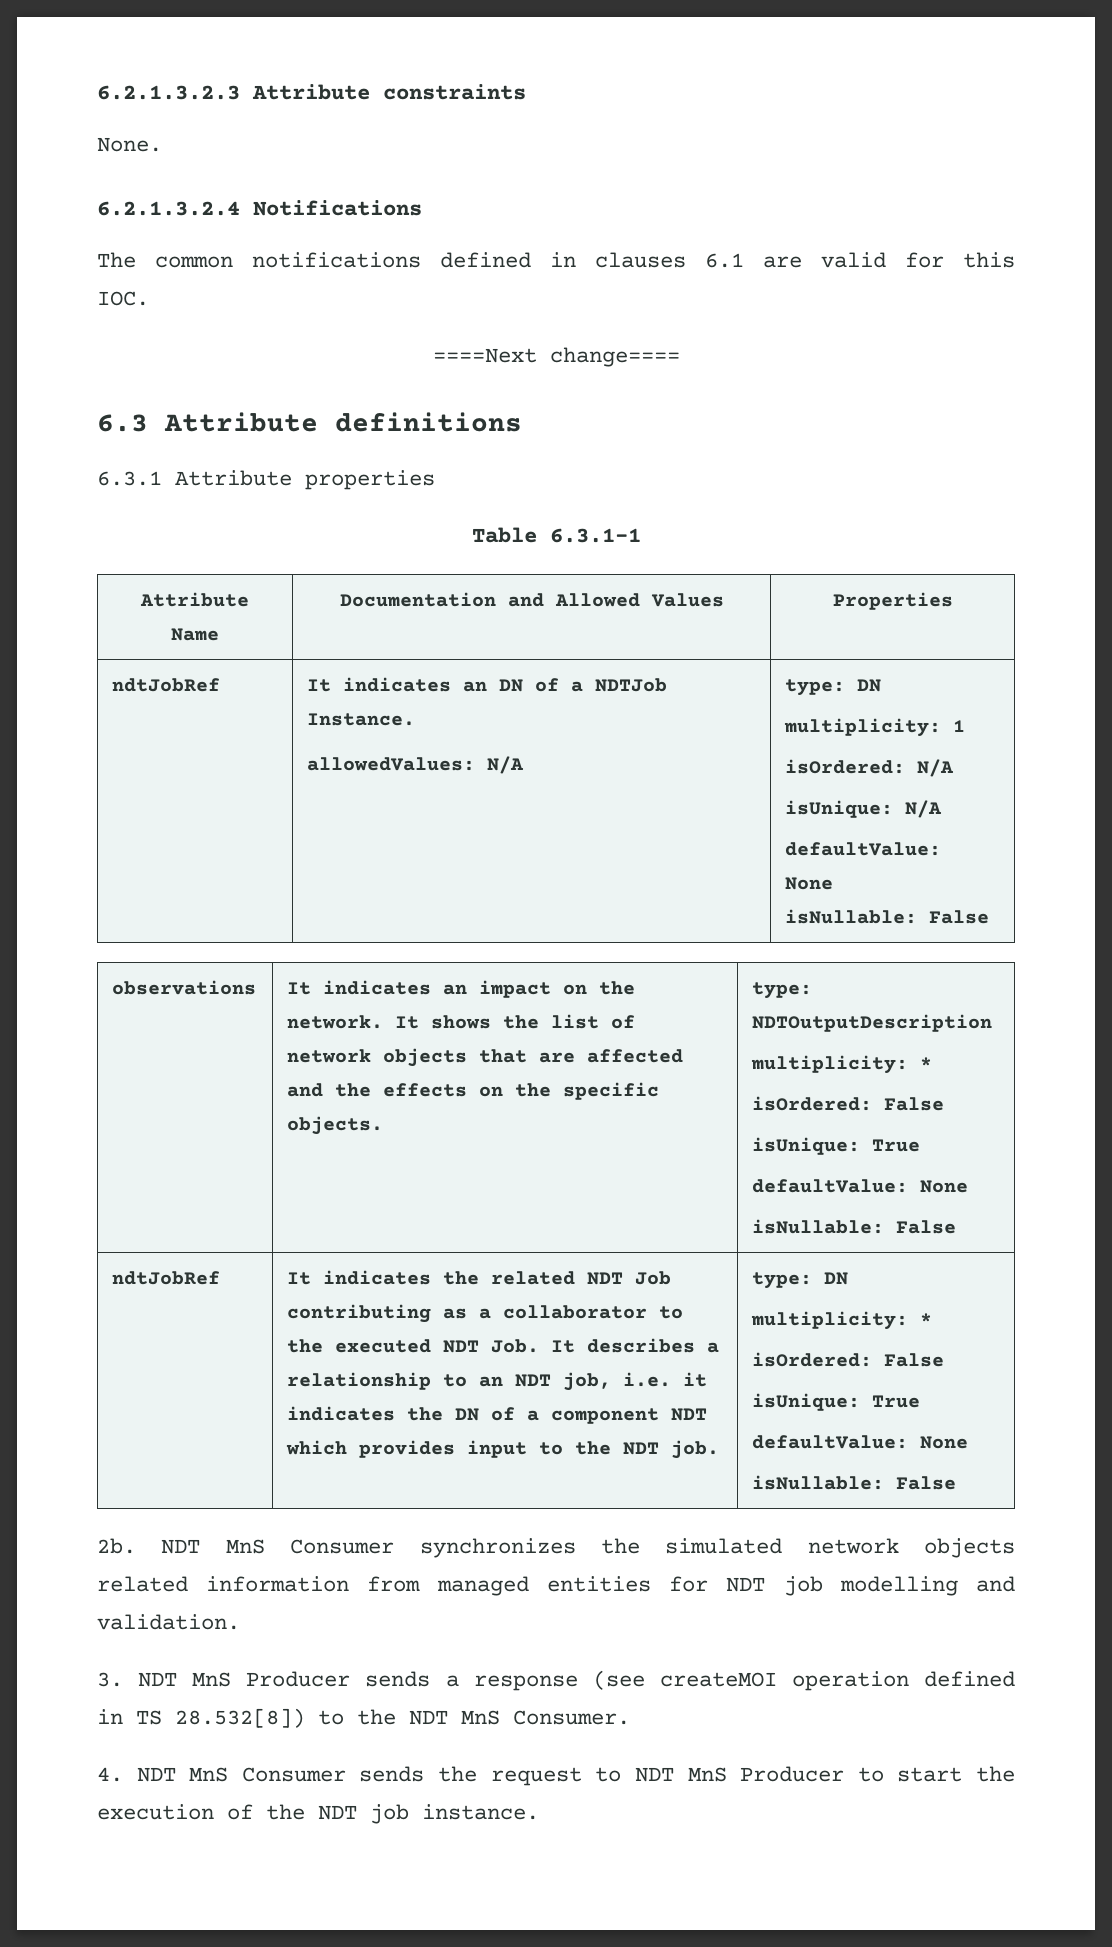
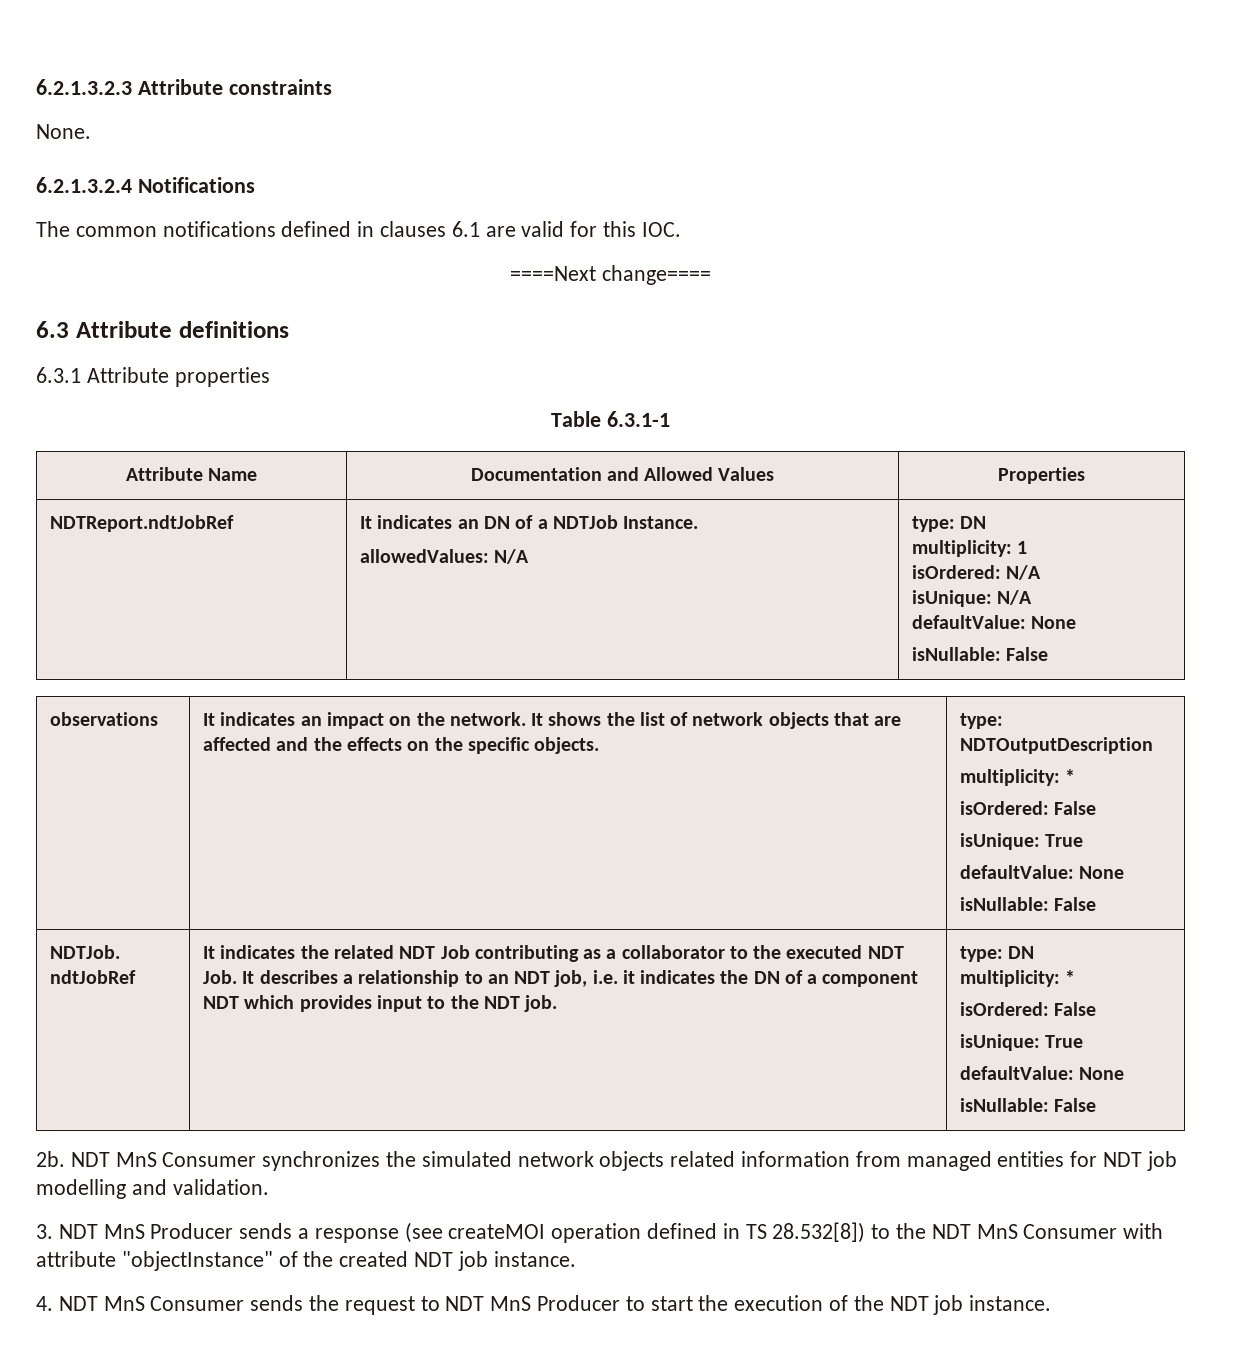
- ndtJobRef | It indicates an DN of a NDTJob Instance.
+ NDTReport.ndtJobRef | It indicates an DN of a NDTJob Instance.
  observations | It indicates an impact on the network. It shows the list of network objects that are affected and the effects on the specific objects. | type: NDTOutputDescription
  multiplicity: *
  isOrdered: False
  isUnique: True
  defaultValue: None
  isNullable: False
- ndtJobRef
+ NDTJob. ndtJobRef
- 3. NDT MnS Producer sends a response (see createMOI operation defined in TS 28.532[8]) to the NDT MnS Consumer.
+ 3. NDT MnS Producer sends a response (see createMOI operation defined in TS 28.532[8]) to the NDT MnS Consumer with attribute "objectInstance" of the created NDT job instance.

